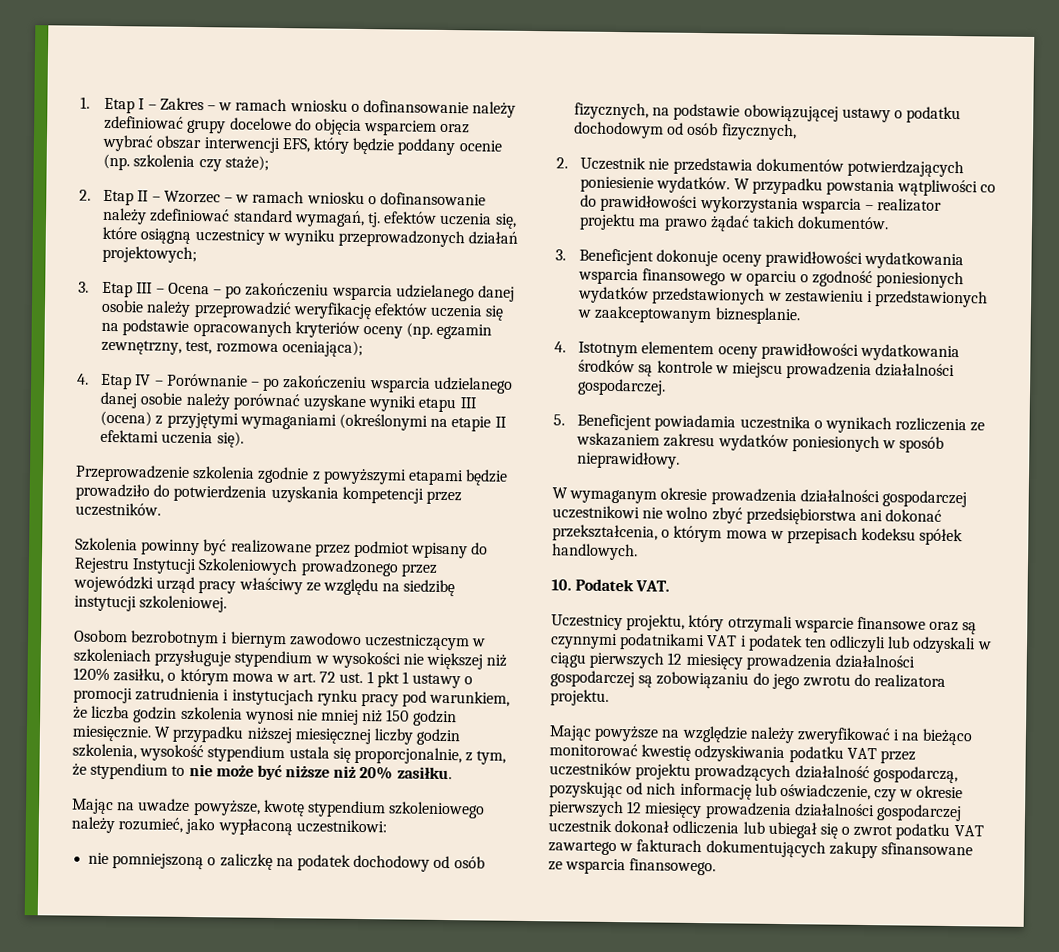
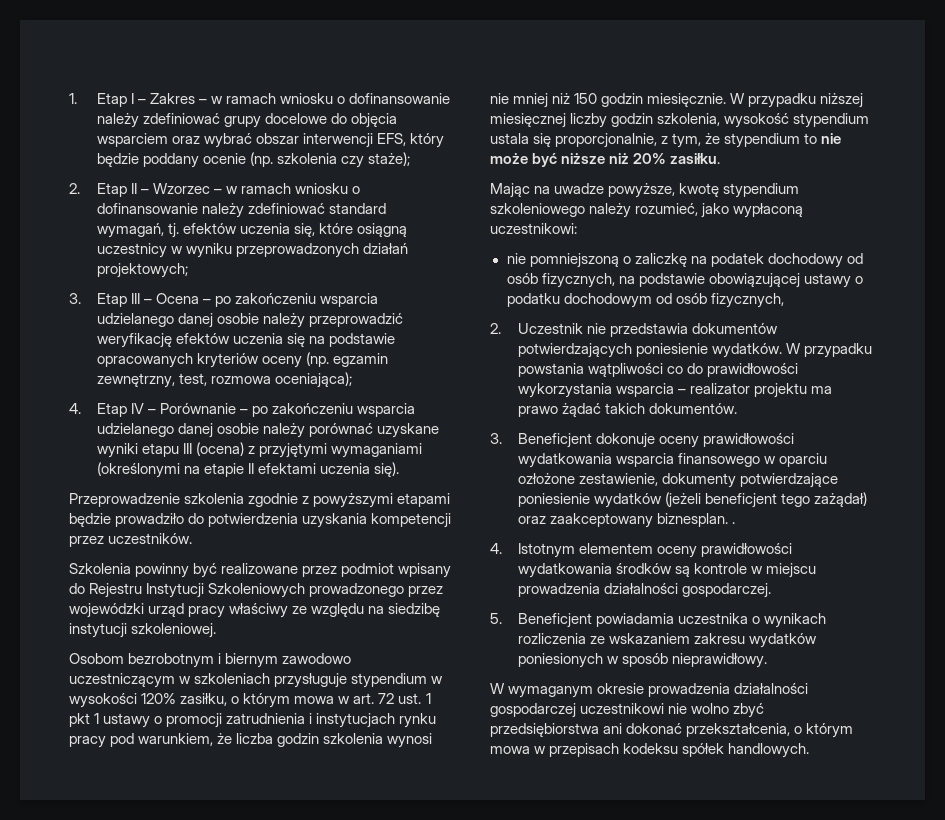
- Osobom bezrobotnym i biernym zawodowo uczestniczącym w szkoleniach przysługuje stypendium w wysokości nie większej niż 120% zasiłku, o którym mowa w art. 72 ust. 1 pkt 1 ustawy o promocji zatrudnienia i instytucjach rynku pracy pod warunkiem, że liczba godzin szkolenia wynosi nie mniej niż 150 godzin miesięcznie.
+ Osobom bezrobotnym i biernym zawodowo uczestniczącym w szkoleniach przysługuje stypendium w wysokości 120% zasiłku, o którym mowa w art. 72 ust. 1 pkt 1 ustawy o promocji zatrudnienia i instytucjach rynku pracy pod warunkiem, że liczba godzin szkolenia wynosi nie mniej niż 150 godzin miesięcznie.
- 3. Beneficjent dokonuje oceny prawidłowości wydatkowania wsparcia finansowego w oparciu o zgodność poniesionych wydatków przedstawionych w zestawieniu i przedstawionych w zaakceptowanym biznesplanie.
+ 3. Beneficjent dokonuje oceny prawidłowości wydatkowania wsparcia finansowego w oparciu ozłożone zestawienie, dokumenty potwierdzające poniesienie wydatków (jeżeli beneficjent tego zażądał) oraz zaakceptowany biznesplan. .
- 10. Podatek VAT.
- Uczestnicy projektu, który otrzymali wsparcie finansowe oraz są czynnymi podatnikami VAT i podatek ten odliczyli lub odzyskali w ciągu pierwszych 12 miesięcy prowadzenia działalności gospodarczej są zobowiązaniu do jego zwrotu do realizatora projektu.
- Mając powyższe na względzie należy zweryfikować i na bieżąco monitorować kwestię odzyskiwania podatku VAT przez uczestników projektu prowadzących działalność gospodarczą, pozyskując od nich informację lub oświadczenie, czy w okresie pierwszych 12 miesięcy prowadzenia działalności gospodarczej uczestnik dokonał odliczenia lub ubiegał się o zwrot podatku VAT zawartego w fakturach dokumentujących zakupy sfinansowane ze wsparcia finansowego.

